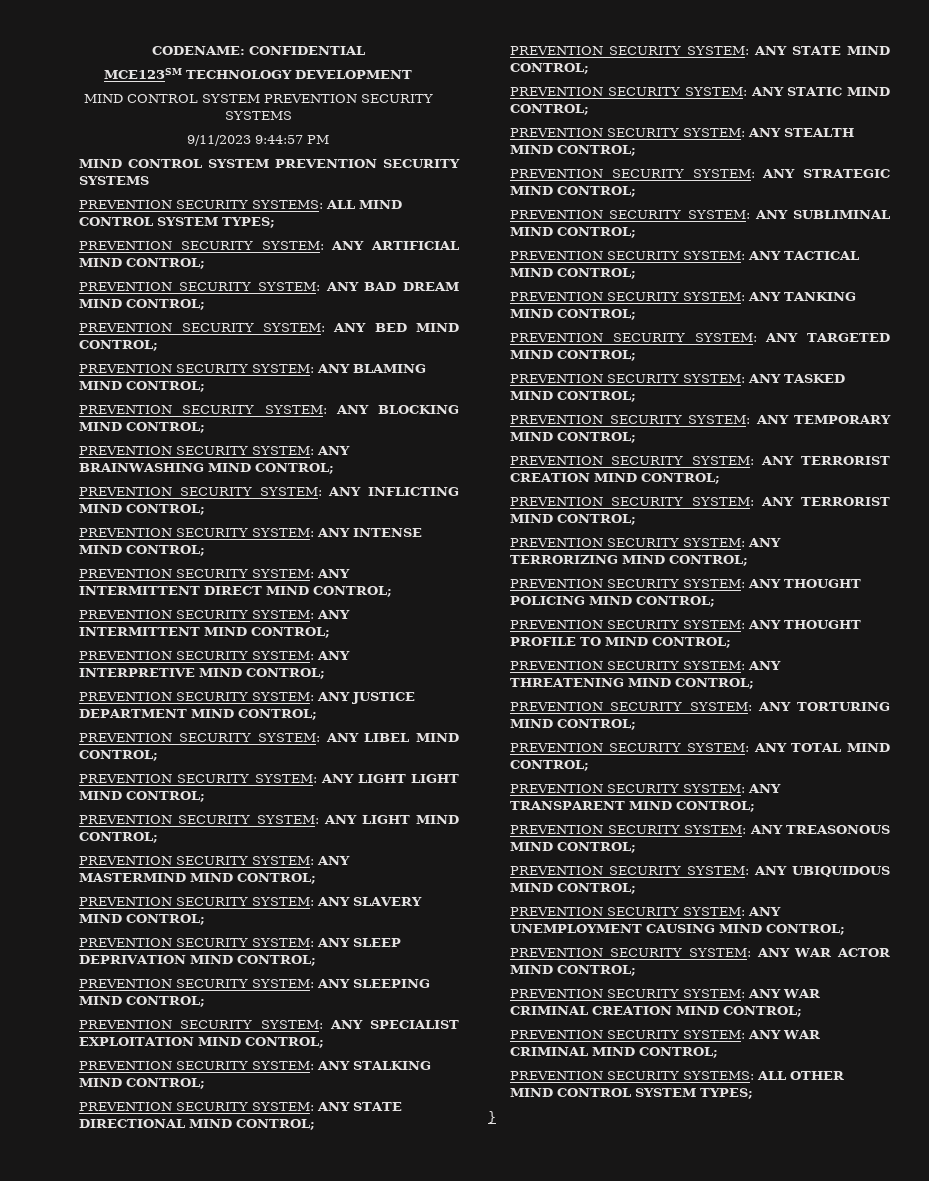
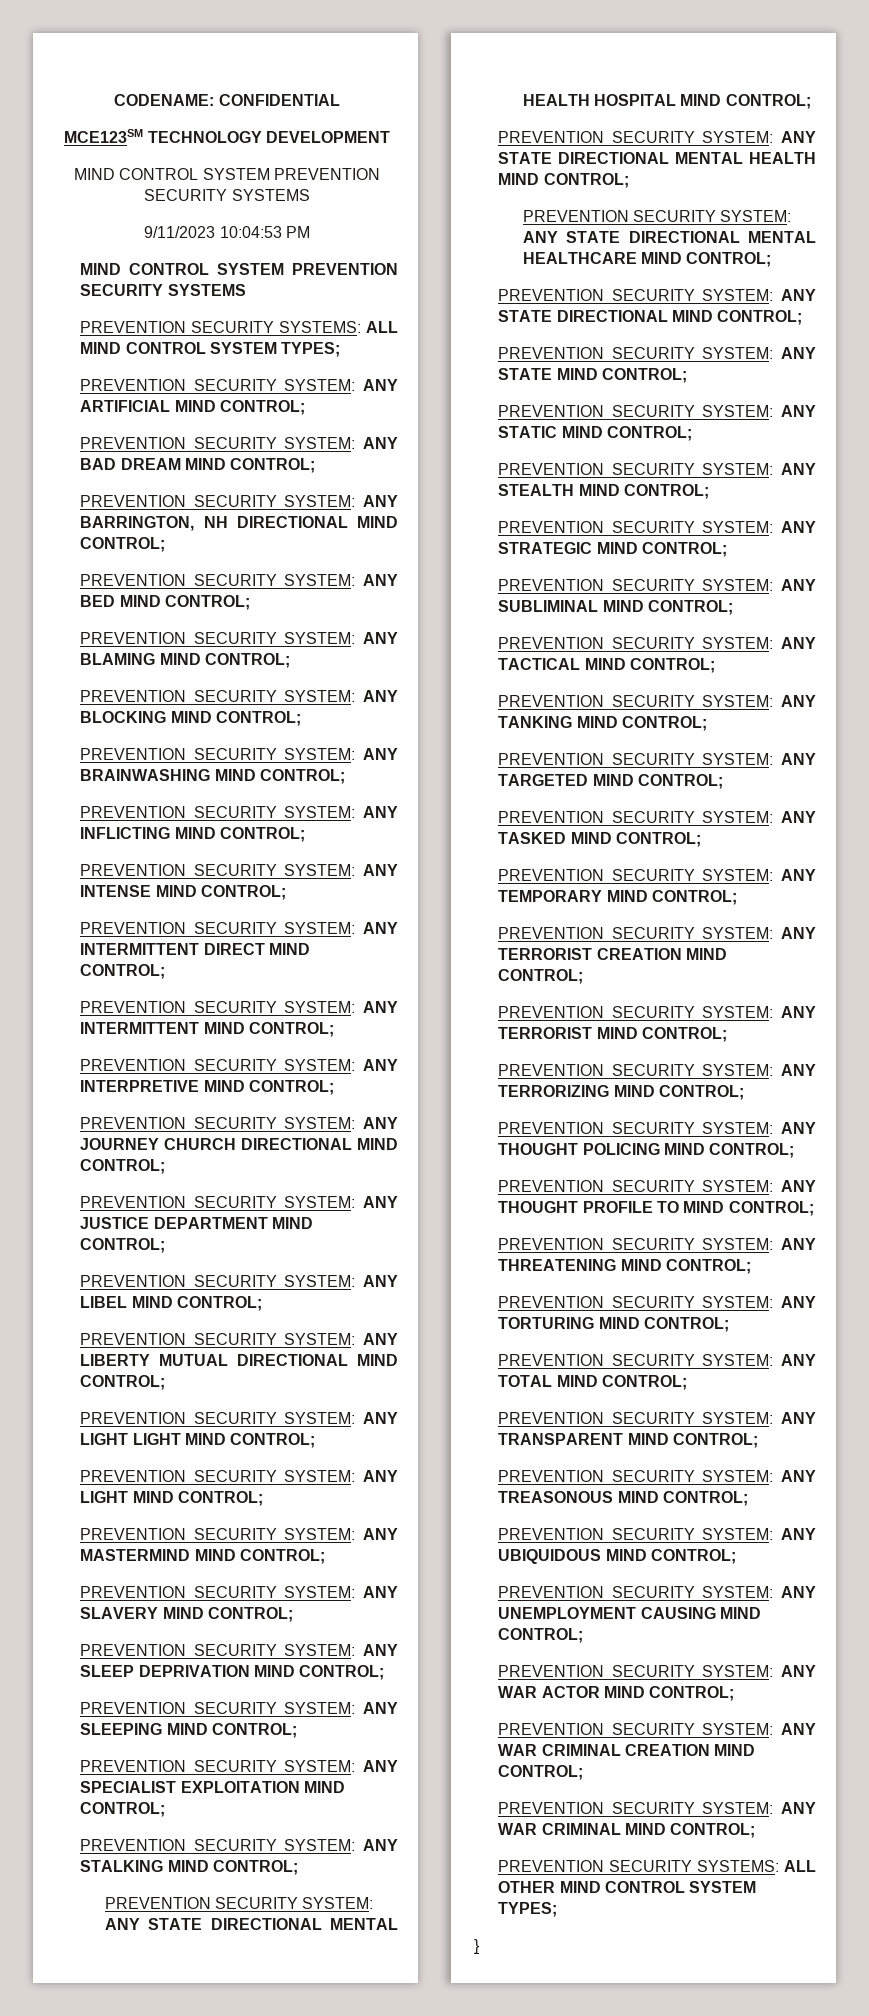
- 9/11/2023 9:44:57 PM
+ 9/11/2023 10:04:53 PM
+ PREVENTION SECURITY SYSTEM: ANY BARRINGTON, NH DIRECTIONAL MIND CONTROL;
+ PREVENTION SECURITY SYSTEM: ANY JOURNEY CHURCH DIRECTIONAL MIND CONTROL;
+ PREVENTION SECURITY SYSTEM: ANY LIBERTY MUTUAL DIRECTIONAL MIND CONTROL;
+ PREVENTION SECURITY SYSTEM: ANY STATE DIRECTIONAL MENTAL HEALTH HOSPITAL MIND CONTROL;
+ PREVENTION SECURITY SYSTEM: ANY STATE DIRECTIONAL MENTAL HEALTH MIND CONTROL;
+ PREVENTION SECURITY SYSTEM: ANY STATE DIRECTIONAL MENTAL HEALTHCARE MIND CONTROL;

